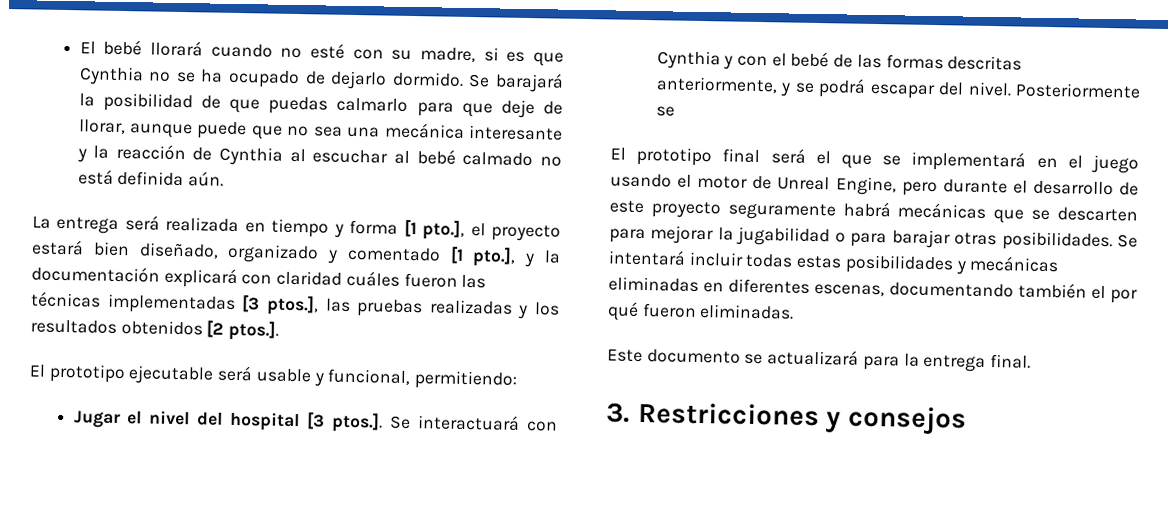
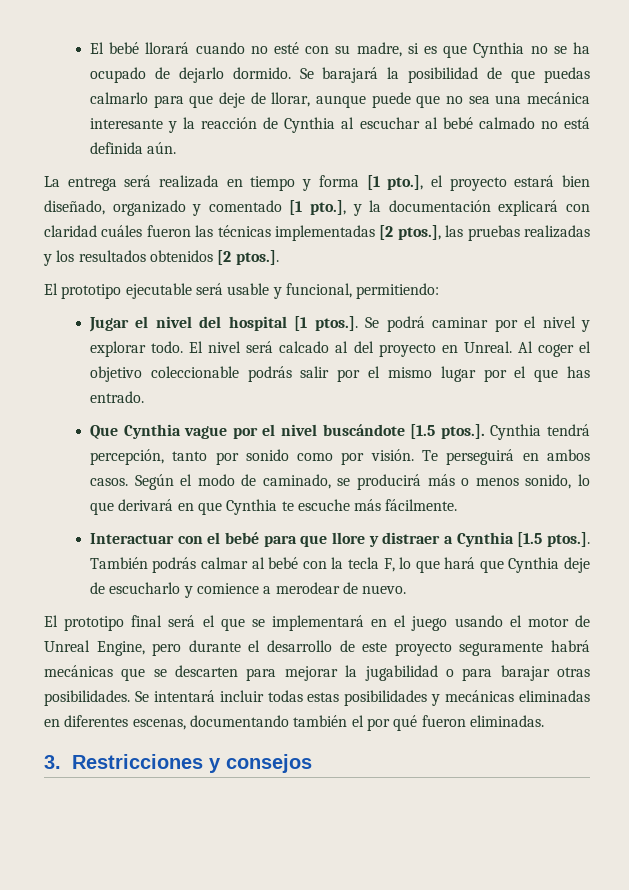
- La entrega será realizada en tiempo y forma [1 pto.], el proyecto estará bien diseñado, organizado y comentado [1 pto.], y la documentación explicará con claridad cuáles fueron las técnicas implementadas [3 ptos.], las pruebas realizadas y los resultados obtenidos [2 ptos.].
+ La entrega será realizada en tiempo y forma [1 pto.], el proyecto estará bien diseñado, organizado y comentado [1 pto.], y la documentación explicará con claridad cuáles fueron las técnicas implementadas [2 ptos.], las pruebas realizadas y los resultados obtenidos [2 ptos.].
- Jugar el nivel del hospital [3 ptos.]. Se interactuará con Cynthia y con el bebé de las formas descritas anteriormente, y se podrá escapar del nivel. Posteriormente se
+ Jugar el nivel del hospital [1 ptos.]. Se podrá caminar por el nivel y explorar todo. El nivel será calcado al del proyecto en Unreal. Al coger el objetivo coleccionable podrás salir por el mismo lugar por el que has entrado.
+ Que Cynthia vague por el nivel buscándote [1.5 ptos.]. Cynthia tendrá percepción, tanto por sonido como por visión. Te perseguirá en ambos casos. Según el modo de caminado, se producirá más o menos sonido, lo que derivará en que Cynthia te escuche más fácilmente.
+ Interactuar con el bebé para que llore y distraer a Cynthia [1.5 ptos.]. También podrás calmar al bebé con la tecla F, lo que hará que Cynthia deje de escucharlo y comience a merodear de nuevo.
- Este documento se actualizará para la entrega final.

